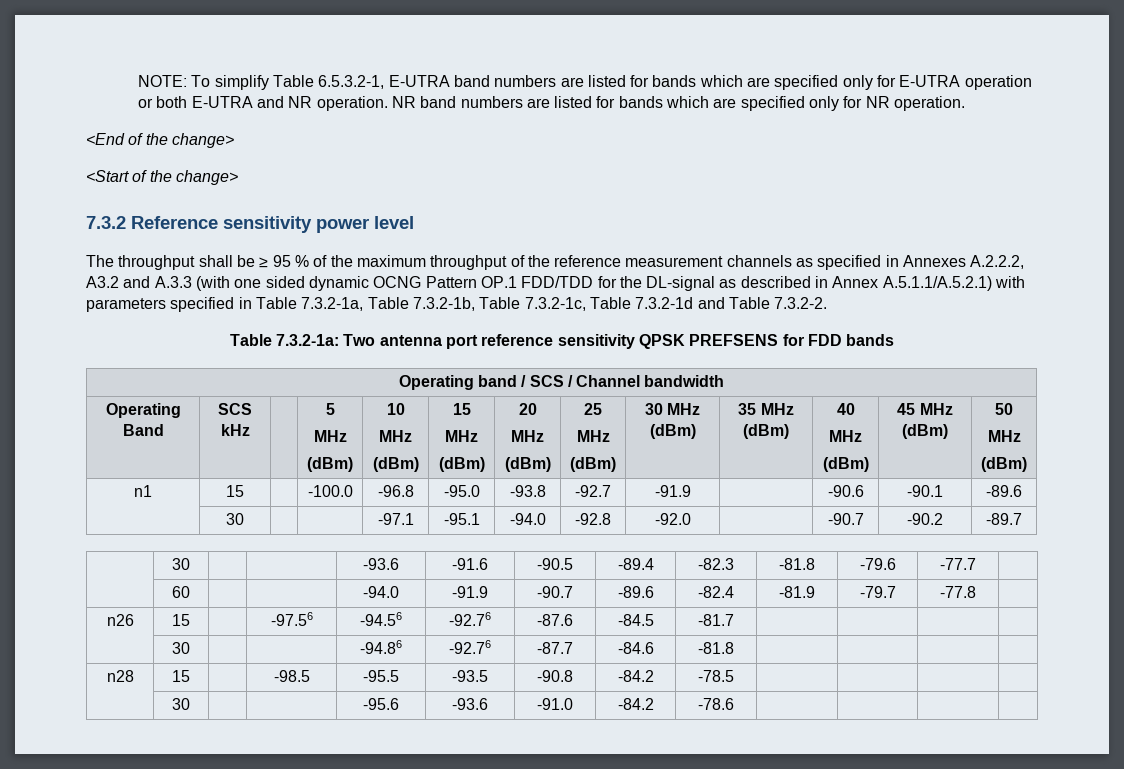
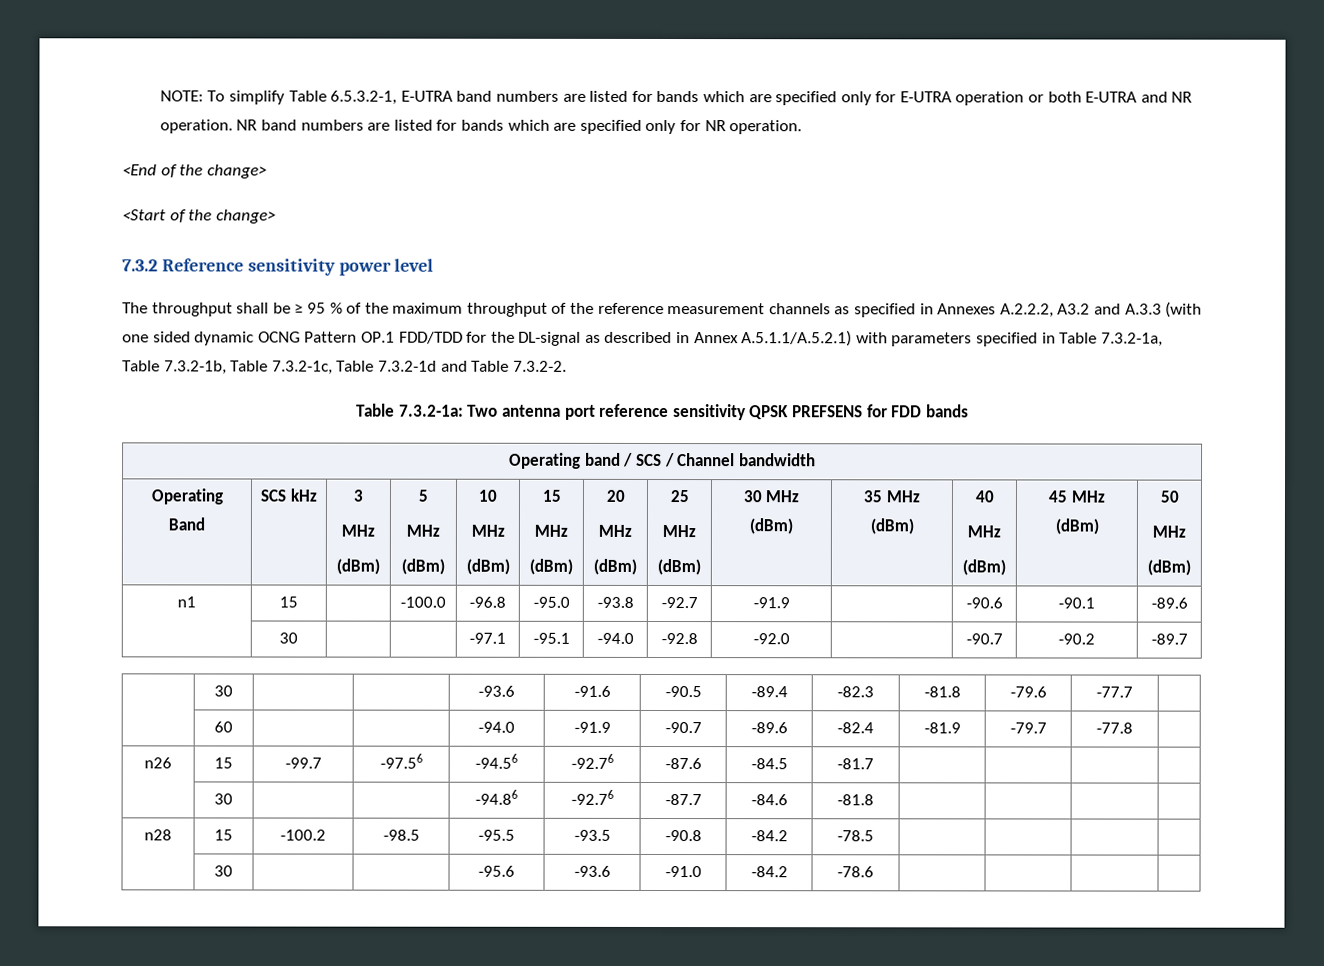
- Operating Band | SCS kHz | | 5
+ Operating Band | SCS kHz | 3
+ MHz
+ (dBm) | 5
- n26 | 15 | | -97.56 | -94.56 | -92.76 | -87.6 | -84.5 | -81.7 | | | |
+ n26 | 15 | -99.7 | -97.56 | -94.56 | -92.76 | -87.6 | -84.5 | -81.7 | | | |
- n28 | 15 | | -98.5 | -95.5 | -93.5 | -90.8 | -84.2 | -78.5 | | | |
+ n28 | 15 | -100.2 | -98.5 | -95.5 | -93.5 | -90.8 | -84.2 | -78.5 | | | |

